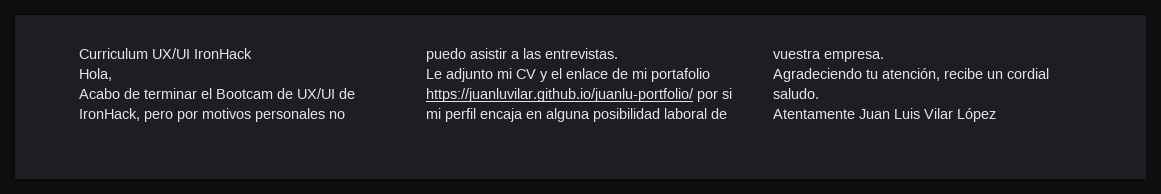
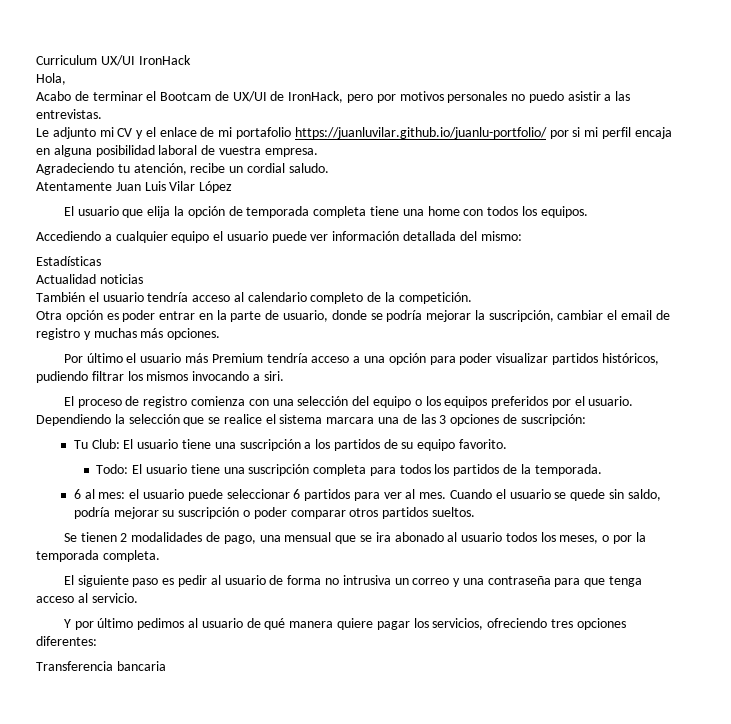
+ El usuario que elija la opción de temporada completa tiene una home con todos los equipos.
+ Accediendo a cualquier equipo el usuario puede ver información detallada del mismo:
+ Estadísticas
+ Actualidad noticias
+ También el usuario tendría acceso al calendario completo de la competición.
+ Otra opción es poder entrar en la parte de usuario, donde se podría mejorar la suscripción, cambiar el email de registro y muchas más opciones.
+ Por último el usuario más Premium tendría acceso a una opción para poder visualizar partidos históricos, pudiendo filtrar los mismos invocando a siri.
+ El proceso de registro comienza con una selección del equipo o los equipos preferidos por el usuario. Dependiendo la selección que se realice el sistema marcara una de las 3 opciones de suscripción:
+ Tu Club: El usuario tiene una suscripción a los partidos de su equipo favorito.
+ Todo: El usuario tiene una suscripción completa para todos los partidos de la temporada.
+ 6 al mes: el usuario puede seleccionar 6 partidos para ver al mes. Cuando el usuario se quede sin saldo, podría mejorar su suscripción o poder comparar otros partidos sueltos.
+ Se tienen 2 modalidades de pago, una mensual que se ira abonado al usuario todos los meses, o por la temporada completa.
+ El siguiente paso es pedir al usuario de forma no intrusiva un correo y una contraseña para que tenga acceso al servicio.
+ Y por último pedimos al usuario de qué manera quiere pagar los servicios, ofreciendo tres opciones diferentes:
+ Transferencia bancaria

